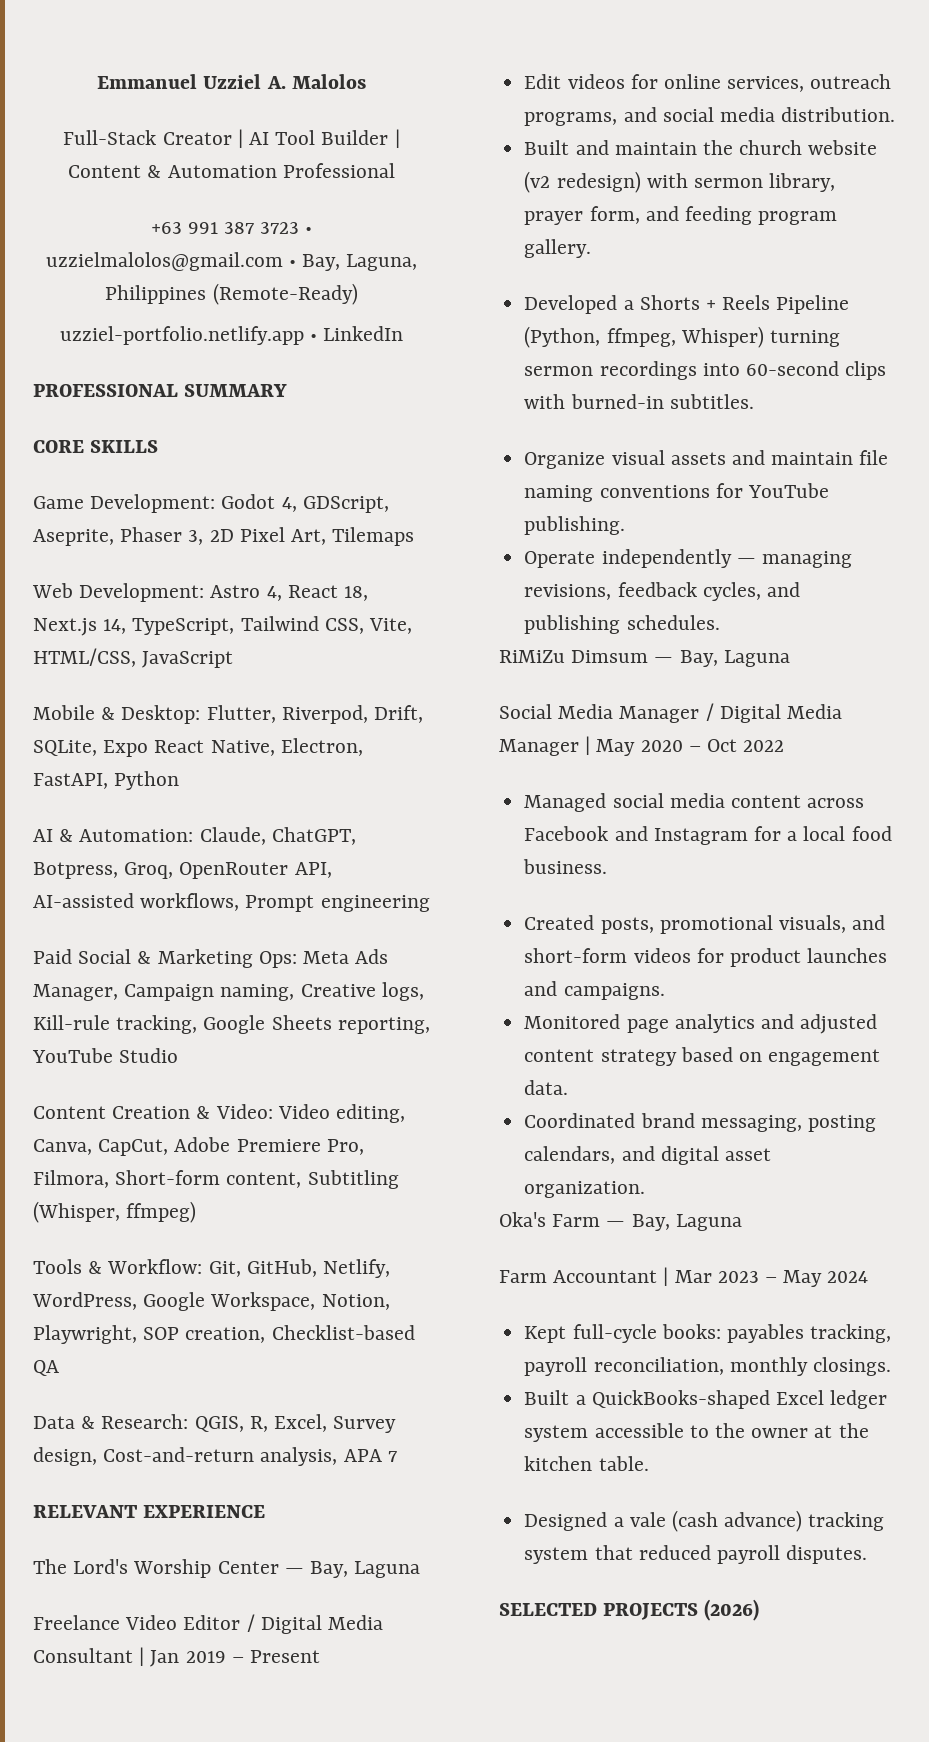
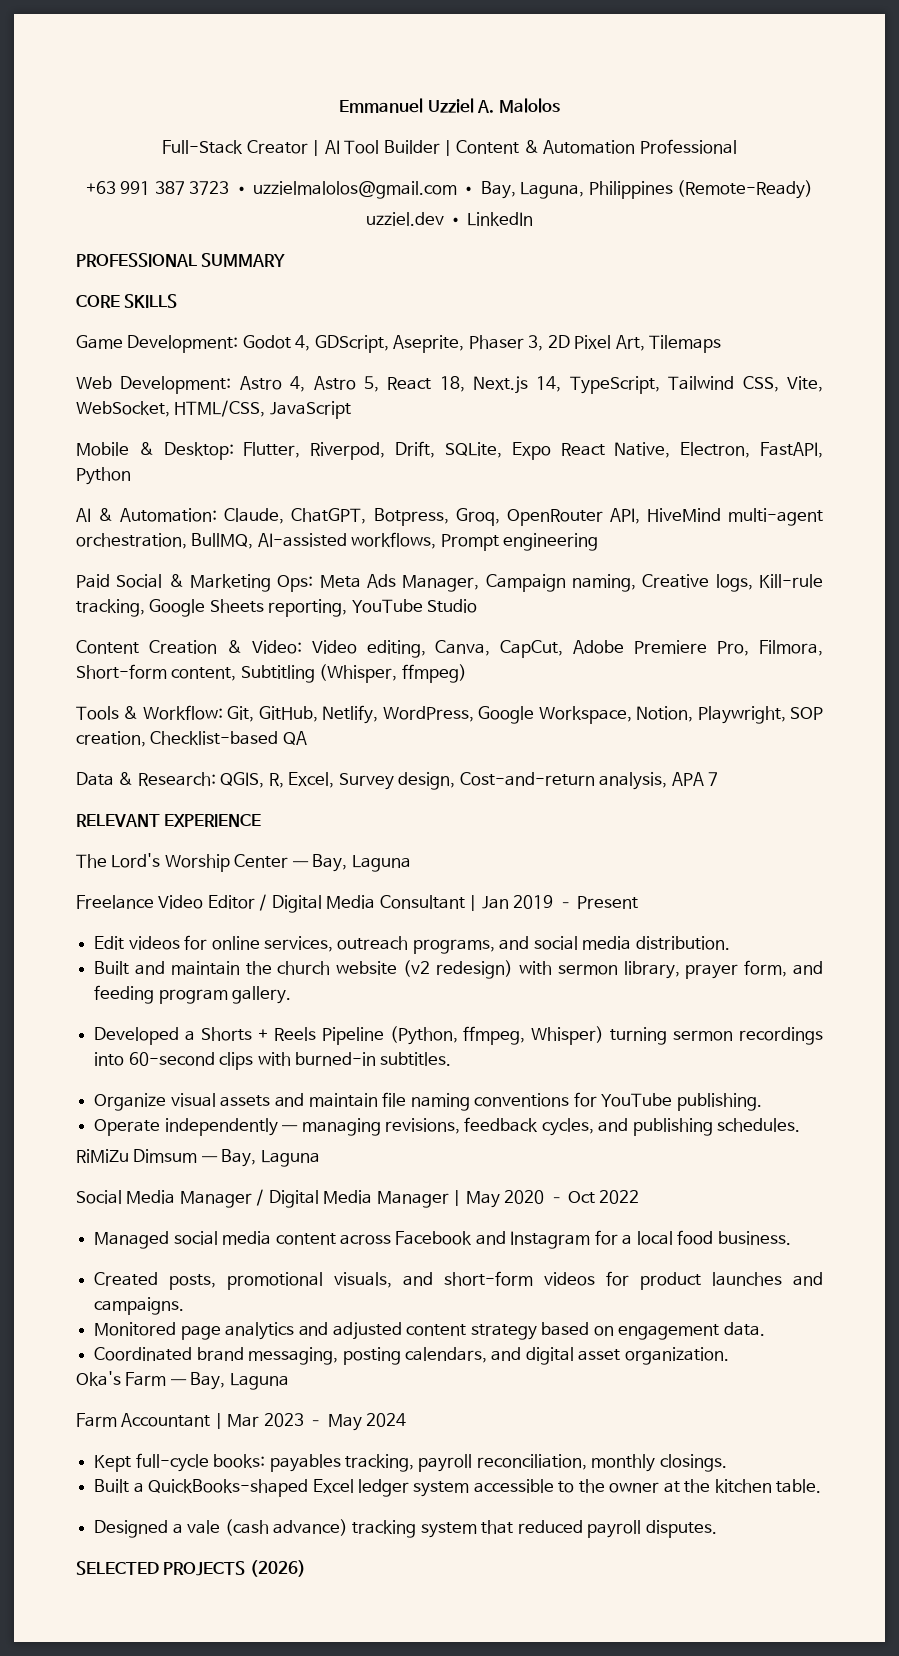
- uzziel-portfolio.netlify.app • LinkedIn
+ uzziel.dev • LinkedIn
- Web Development: Astro 4, React 18, Next.js 14, TypeScript, Tailwind CSS, Vite, HTML/CSS, JavaScript
+ Web Development: Astro 4, Astro 5, React 18, Next.js 14, TypeScript, Tailwind CSS, Vite, WebSocket, HTML/CSS, JavaScript
- AI & Automation: Claude, ChatGPT, Botpress, Groq, OpenRouter API, AI-assisted workflows, Prompt engineering
+ AI & Automation: Claude, ChatGPT, Botpress, Groq, OpenRouter API, HiveMind multi-agent orchestration, BullMQ, AI-assisted workflows, Prompt engineering

